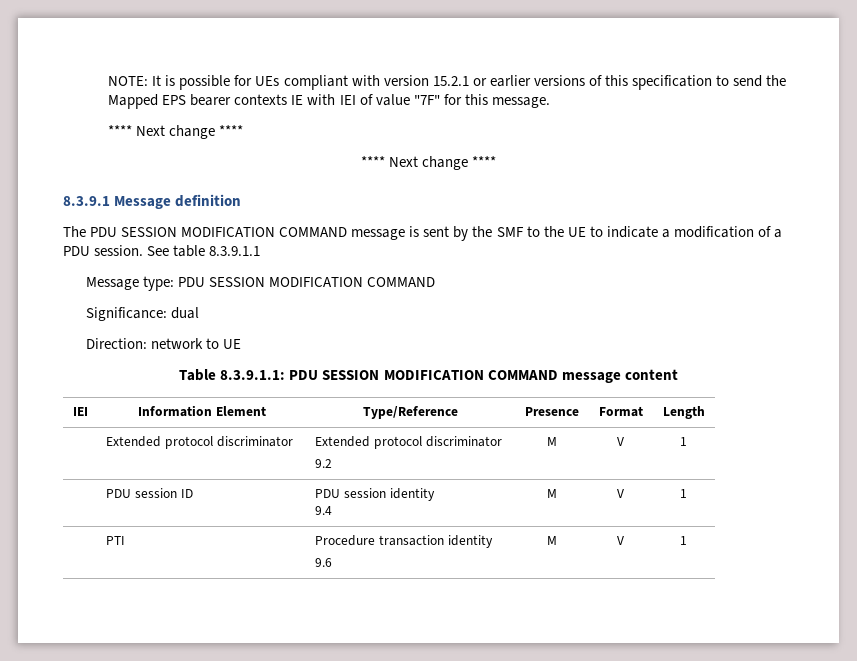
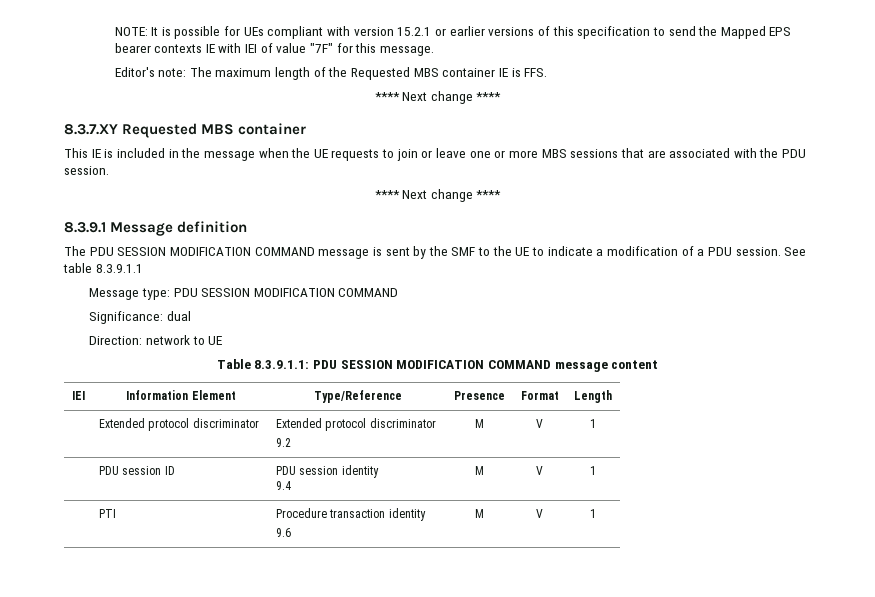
  NOTE: It is possible for UEs compliant with version 15.2.1 or earlier versions of this specification to send the Mapped EPS bearer contexts IE with IEI of value "7F" for this message.
+ Editor's note: The maximum length of the Requested MBS container IE is FFS.
  **** Next change ****
+ 8.3.7.XY Requested MBS container
+ This IE is included in the message when the UE requests to join or leave one or more MBS sessions that are associated with the PDU session.

